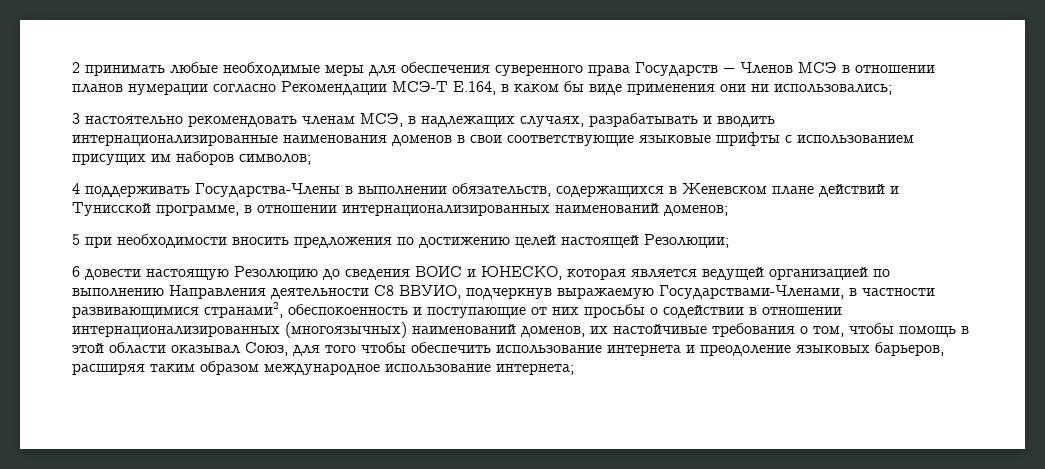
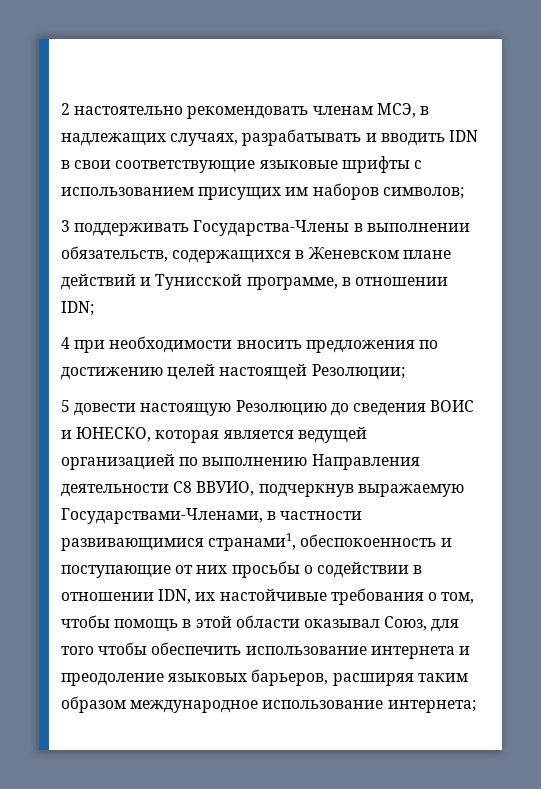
- 2 принимать любые необходимые меры для обеспечения суверенного права Государств − Членов МСЭ в отношении планов нумерации согласно Рекомендации МСЭ-Т Е.164, в каком бы виде применения они ни использовались;
- 3 настоятельно рекомендовать членам МСЭ, в надлежащих случаях, разрабатывать и вводить интернационализированные наименования доменов в свои соответствующие языковые шрифты с использованием присущих им наборов символов;
+ 2 настоятельно рекомендовать членам МСЭ, в надлежащих случаях, разрабатывать и вводить IDN в свои соответствующие языковые шрифты с использованием присущих им наборов символов;
- 4 поддерживать Государства-Члены в выполнении обязательств, содержащихся в Женевском плане действий и Тунисской программе, в отношении интернационализированных наименований доменов;
- 5 при необходимости вносить предложения по достижению целей настоящей Резолюции;
+ 3 поддерживать Государства-Члены в выполнении обязательств, содержащихся в Женевском плане действий и Тунисской программе, в отношении IDN;
+ 4 при необходимости вносить предложения по достижению целей настоящей Резолюции;
- 6 довести настоящую Резолюцию до сведения ВОИС и ЮНЕСКО, которая является ведущей организацией по выполнению Направления деятельности С8 ВВУИО, подчеркнув выражаемую Государствами-Членами, в частности развивающимися странами2, обеспокоенность и поступающие от них просьбы о содействии в отношении интернационализированных (многоязычных) наименований доменов, их настойчивые требования о том, чтобы помощь в этой области оказывал Союз, для того чтобы обеспечить использование интернета и преодоление языковых барьеров, расширяя таким образом международное использование интернета;
+ 5 довести настоящую Резолюцию до сведения ВОИС и ЮНЕСКО, которая является ведущей организацией по выполнению Направления деятельности С8 ВВУИО, подчеркнув выражаемую Государствами-Членами, в частности развивающимися странами1, обеспокоенность и поступающие от них просьбы о содействии в отношении IDN, их настойчивые требования о том, чтобы помощь в этой области оказывал Союз, для того чтобы обеспечить использование интернета и преодоление языковых барьеров, расширяя таким образом международное использование интернета;

